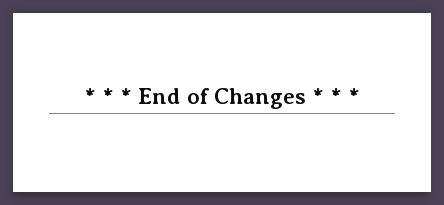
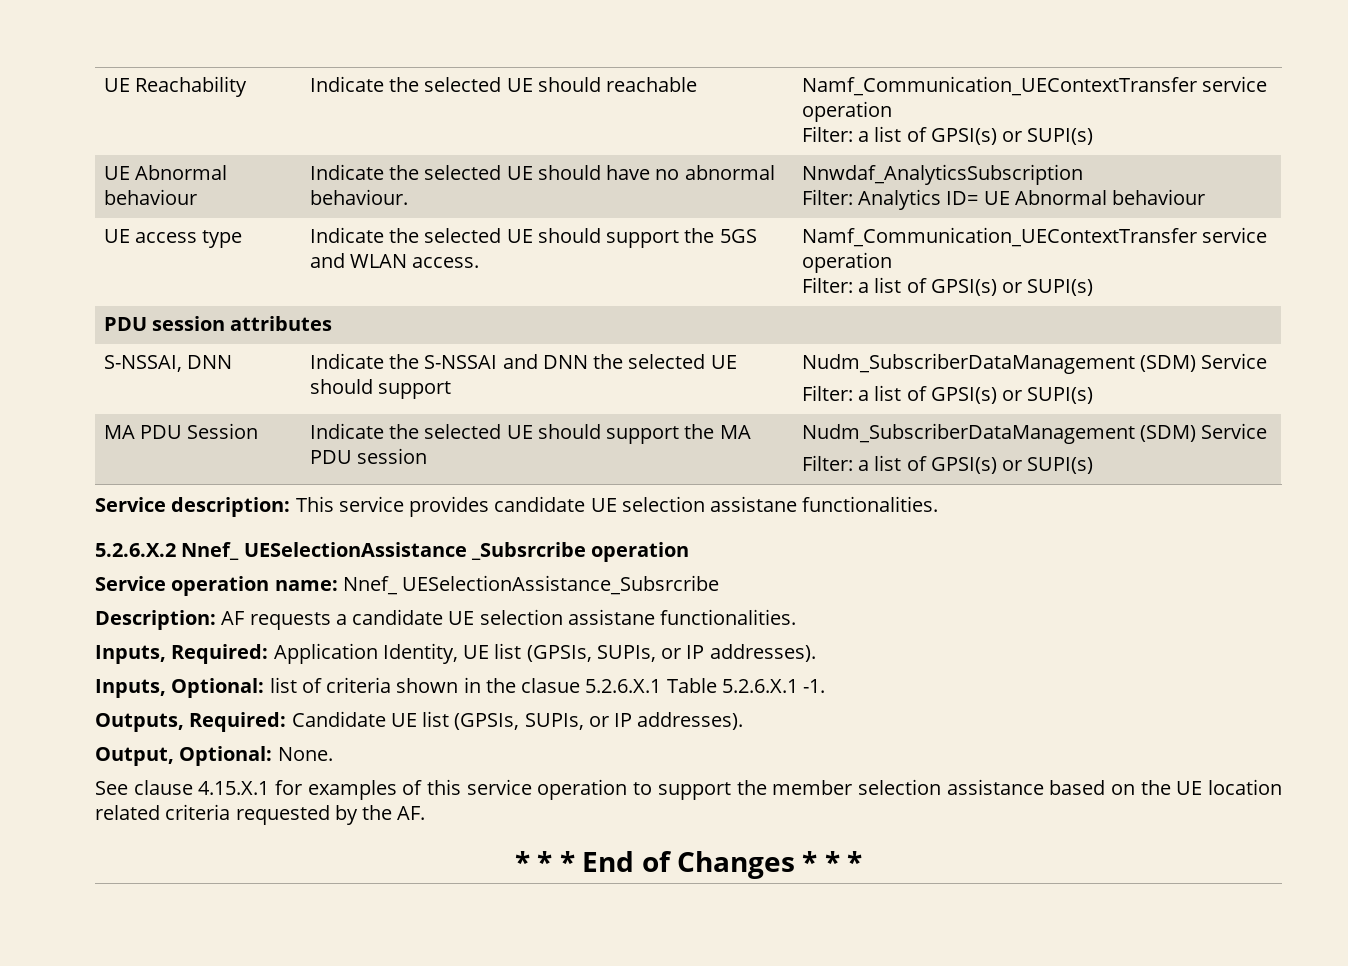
+ UE Reachability | Indicate the selected UE should reachable | Namf_Communication_UEContextTransfer service operation
+ Filter: a list of GPSI(s) or SUPI(s)
+ UE Abnormal behaviour | Indicate the selected UE should have no abnormal behaviour. | Nnwdaf_AnalyticsSubscription
+ Filter: Analytics ID= UE Abnormal behaviour
+ UE access type | Indicate the selected UE should support the 5GS and WLAN access. | Namf_Communication_UEContextTransfer service operation
+ Filter: a list of GPSI(s) or SUPI(s)
+ PDU session attributes
+ S-NSSAI, DNN | Indicate the S-NSSAI and DNN the selected UE should support | Nudm_SubscriberDataManagement (SDM) Service
+ Filter: a list of GPSI(s) or SUPI(s)
+ MA PDU Session | Indicate the selected UE should support the MA PDU session | Nudm_SubscriberDataManagement (SDM) Service
+ Filter: a list of GPSI(s) or SUPI(s)
+ Service description: This service provides candidate UE selection assistane functionalities.
+ 5.2.6.X.2 Nnef_ UESelectionAssistance _Subsrcribe operation
+ Service operation name: Nnef_ UESelectionAssistance_Subsrcribe
+ Description: AF requests a candidate UE selection assistane functionalities.
+ Inputs, Required: Application Identity, UE list (GPSIs, SUPIs, or IP addresses).
+ Inputs, Optional: list of criteria shown in the clasue 5.2.6.X.1 Table 5.2.6.X.1 -1.
+ Outputs, Required: Candidate UE list (GPSIs, SUPIs, or IP addresses).
+ Output, Optional: None.
+ See clause 4.15.X.1 for examples of this service operation to support the member selection assistance based on the UE location related criteria requested by the AF.

